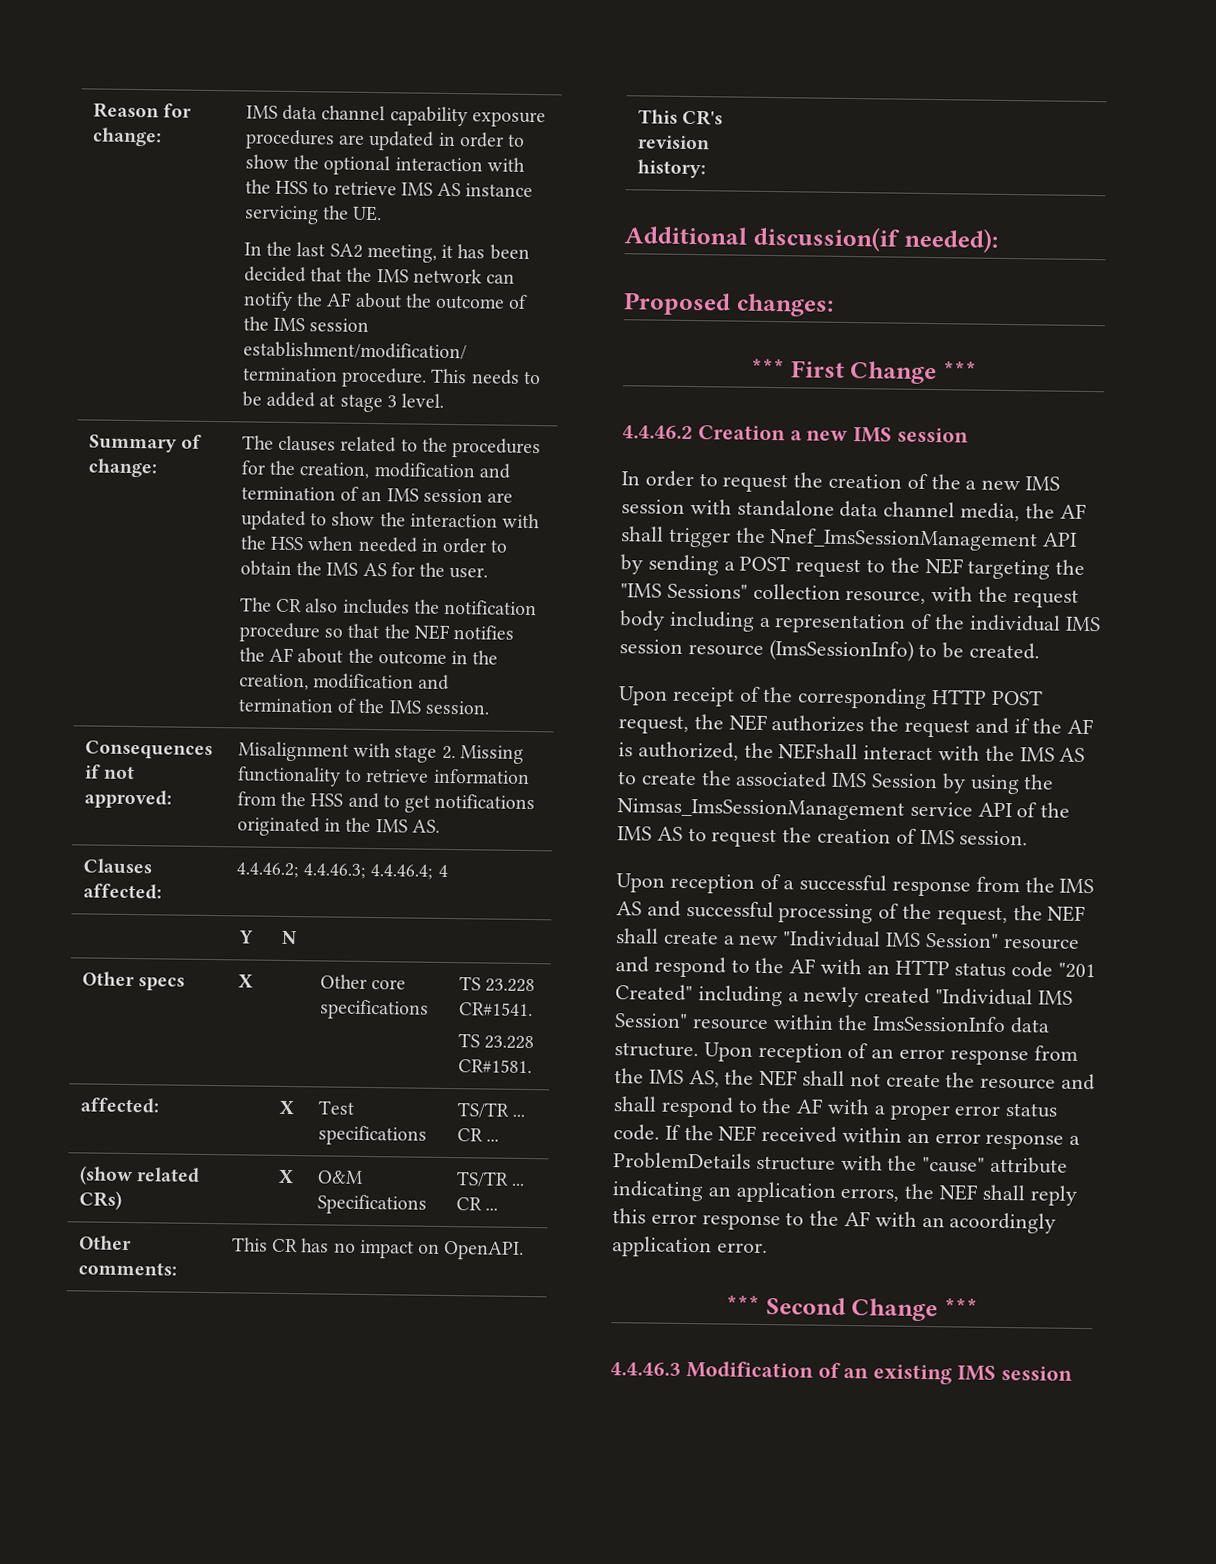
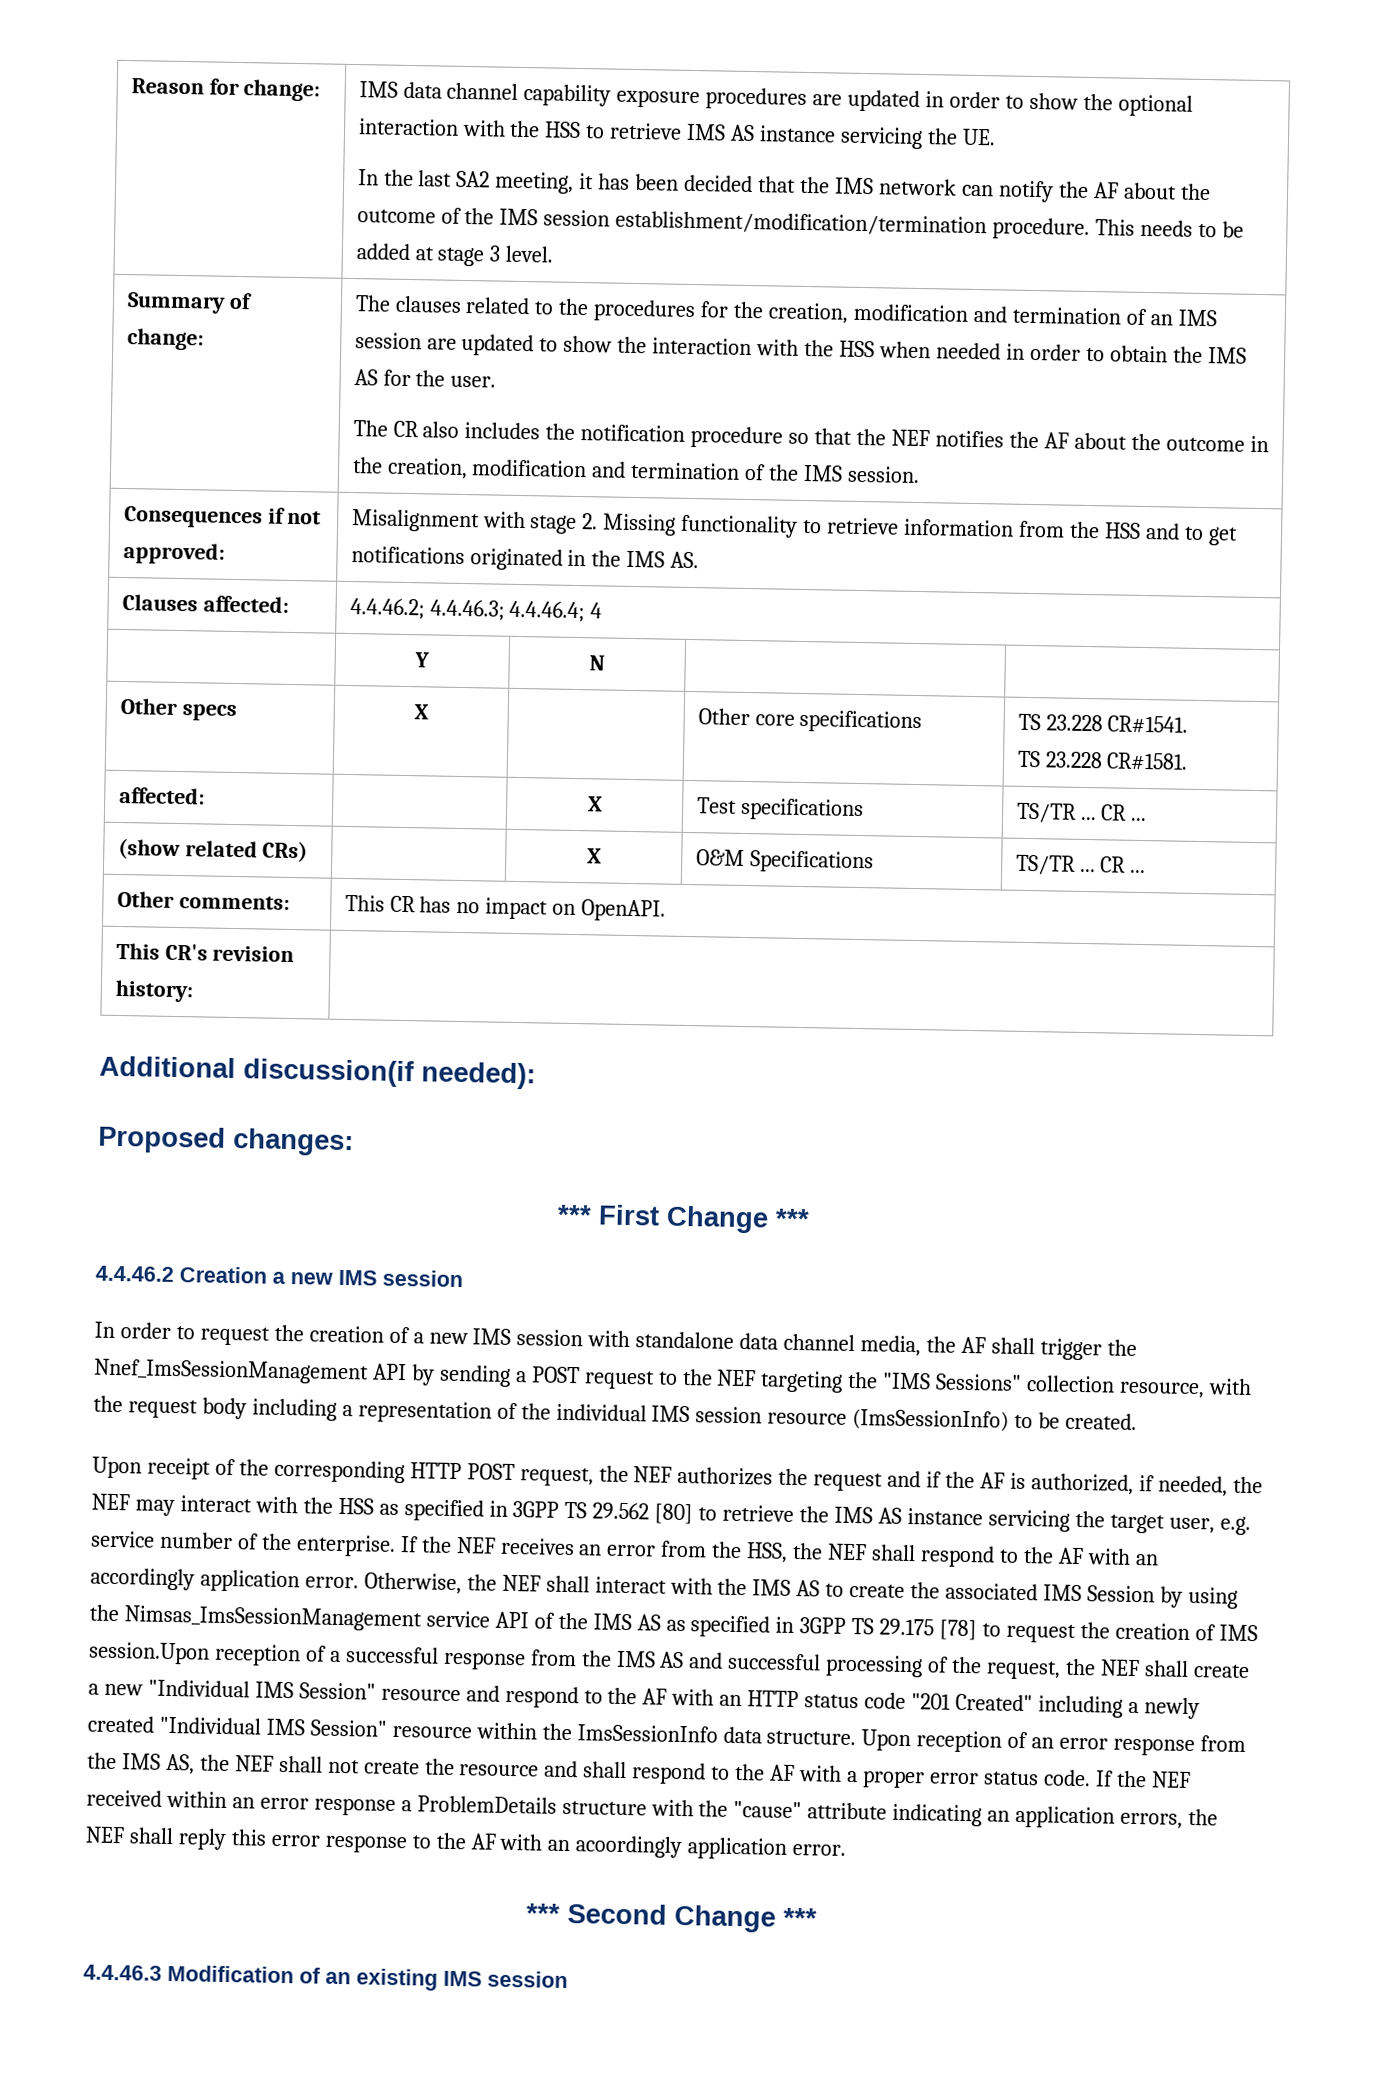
- In order to request the creation of the a new IMS session with standalone data channel media, the AF shall trigger the Nnef_ImsSessionManagement API by sending a POST request to the NEF targeting the "IMS Sessions" collection resource, with the request body including a representation of the individual IMS session resource (ImsSessionInfo) to be created.
+ In order to request the creation of a new IMS session with standalone data channel media, the AF shall trigger the Nnef_ImsSessionManagement API by sending a POST request to the NEF targeting the "IMS Sessions" collection resource, with the request body including a representation of the individual IMS session resource (ImsSessionInfo) to be created.
- Upon receipt of the corresponding HTTP POST request, the NEF authorizes the request and if the AF is authorized, the NEFshall interact with the IMS AS to create the associated IMS Session by using the Nimsas_ImsSessionManagement service API of the IMS AS to request the creation of IMS session.
- Upon reception of a successful response from the IMS AS and successful processing of the request, the NEF shall create a new "Individual IMS Session" resource and respond to the AF with an HTTP status code "201 Created" including a newly created "Individual IMS Session" resource within the ImsSessionInfo data structure.
+ Upon receipt of the corresponding HTTP POST request, the NEF authorizes the request and if the AF is authorized, if needed, the NEF may interact with the HSS as specified in 3GPP TS 29.562 [80] to retrieve the IMS AS instance servicing the target user, e.g. service number of the enterprise. If the NEF receives an error from the HSS, the NEF shall respond to the AF with an accordingly application error. Otherwise, the NEF shall interact with the IMS AS to create the associated IMS Session by using the Nimsas_ImsSessionManagement service API of the IMS AS as specified in 3GPP TS 29.175 [78] to request the creation of IMS session.Upon reception of a successful response from the IMS AS and successful processing of the request, the NEF shall create a new "Individual IMS Session" resource and respond to the AF with an HTTP status code "201 Created" including a newly created "Individual IMS Session" resource within the ImsSessionInfo data structure.

